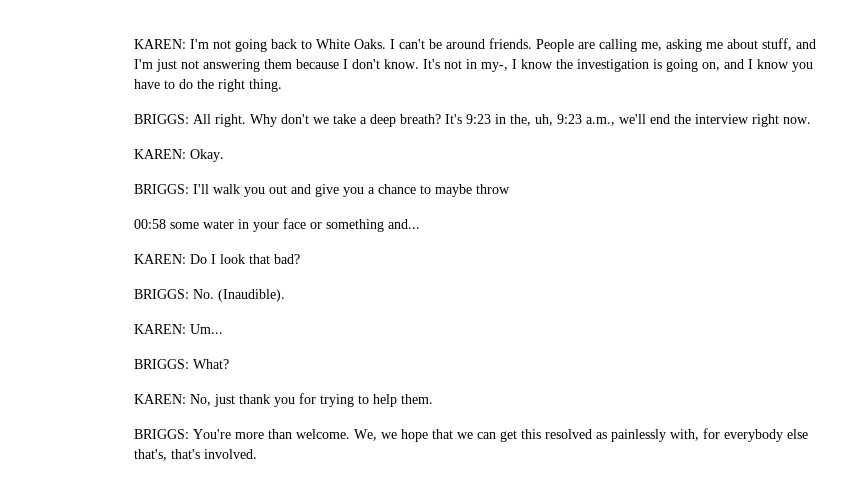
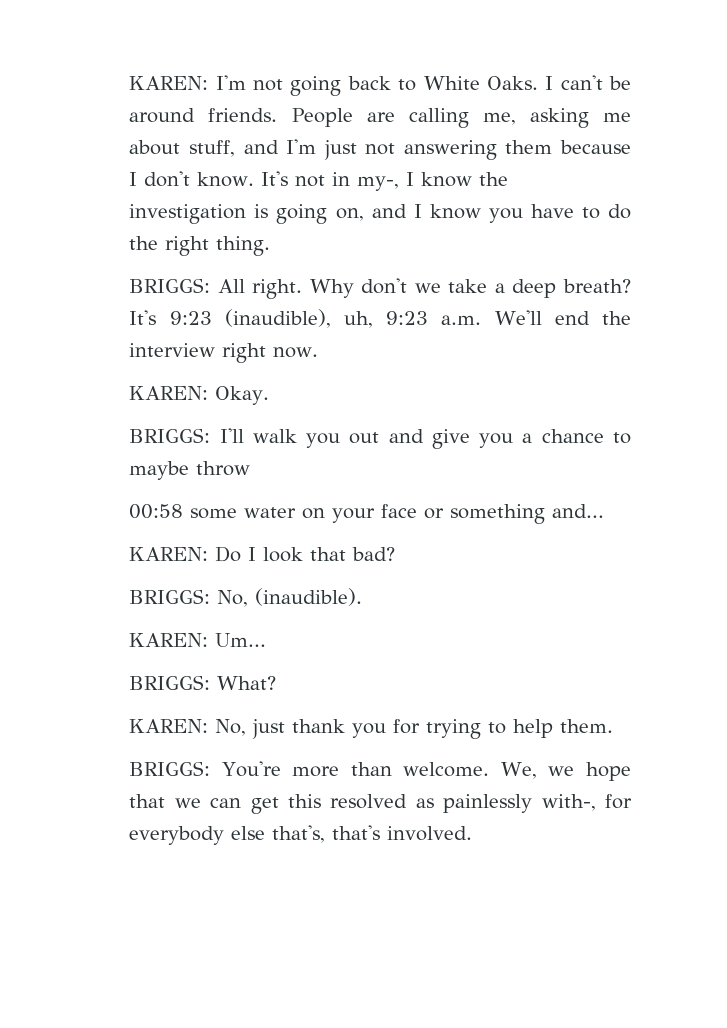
- It's 9:23 in the, uh, 9:23 a.m., we'll end the interview right now.
+ It's 9:23 (inaudible), uh, 9:23 a.m. We'll end the interview right now.
- 00:58 some water in your face or something and...
+ 00:58 some water on your face or something and...
- BRIGGS: No. (Inaudible).
+ BRIGGS: No, (inaudible).
- We, we hope that we can get this resolved as painlessly with, for everybody else that's, that's involved.
+ We, we hope that we can get this resolved as painlessly with-, for everybody else that's, that's involved.

